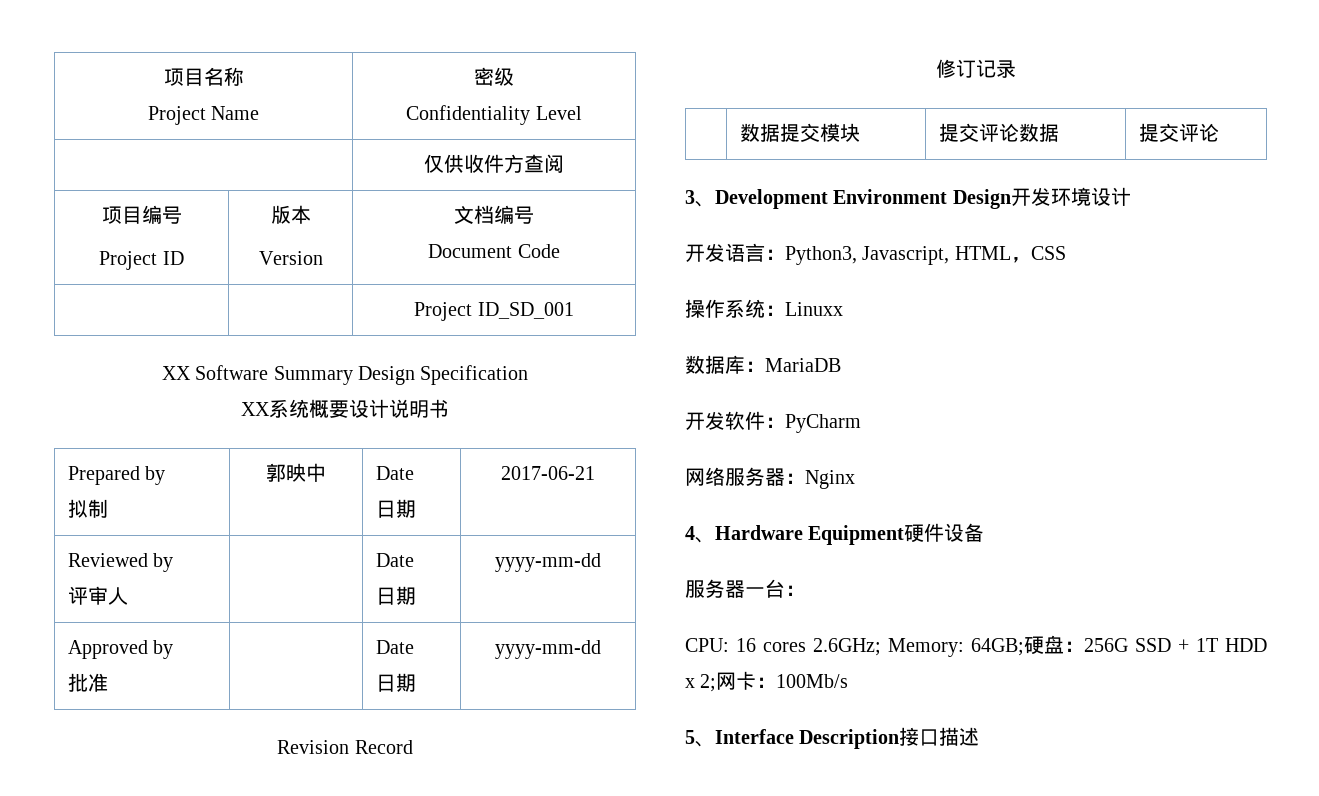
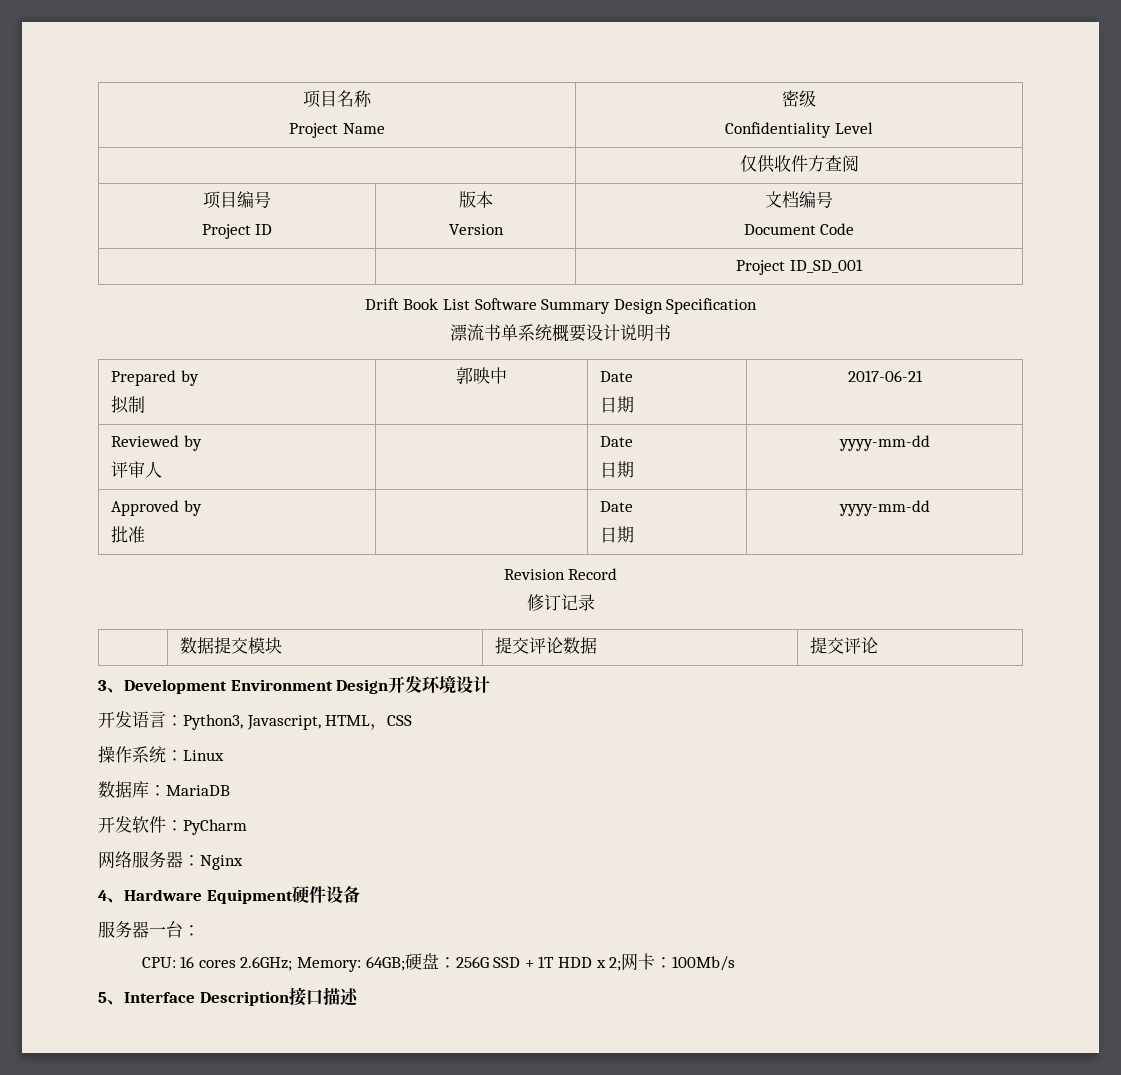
- XX Software Summary Design Specification
+ Drift Book List Software Summary Design Specification
- XX系统概要设计说明书
+ 漂流书单系统概要设计说明书
- 操作系统：Linuxx
+ 操作系统：Linux

